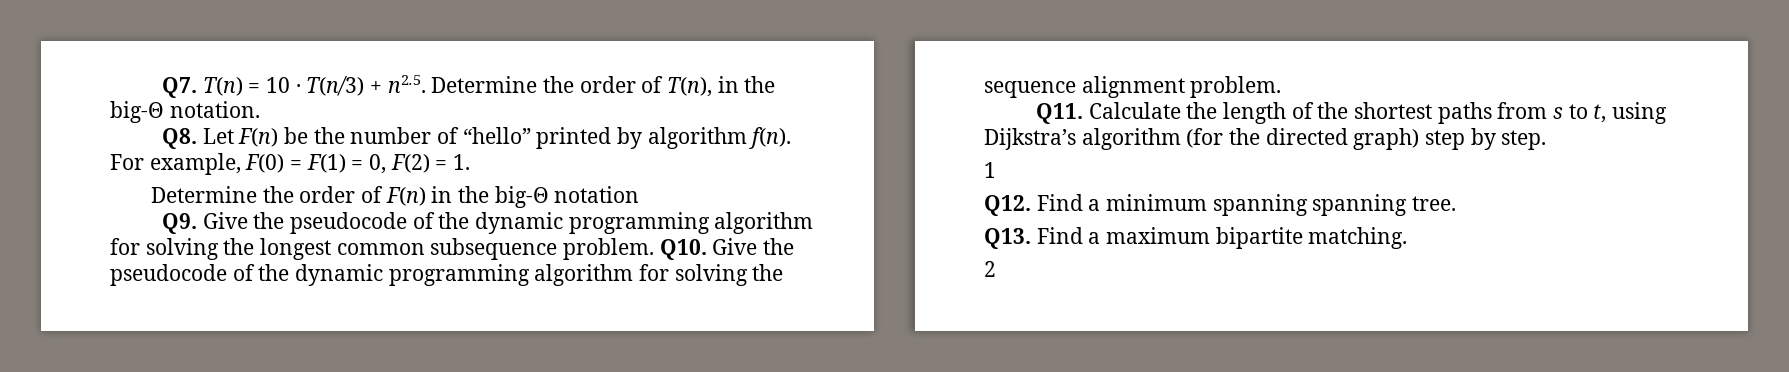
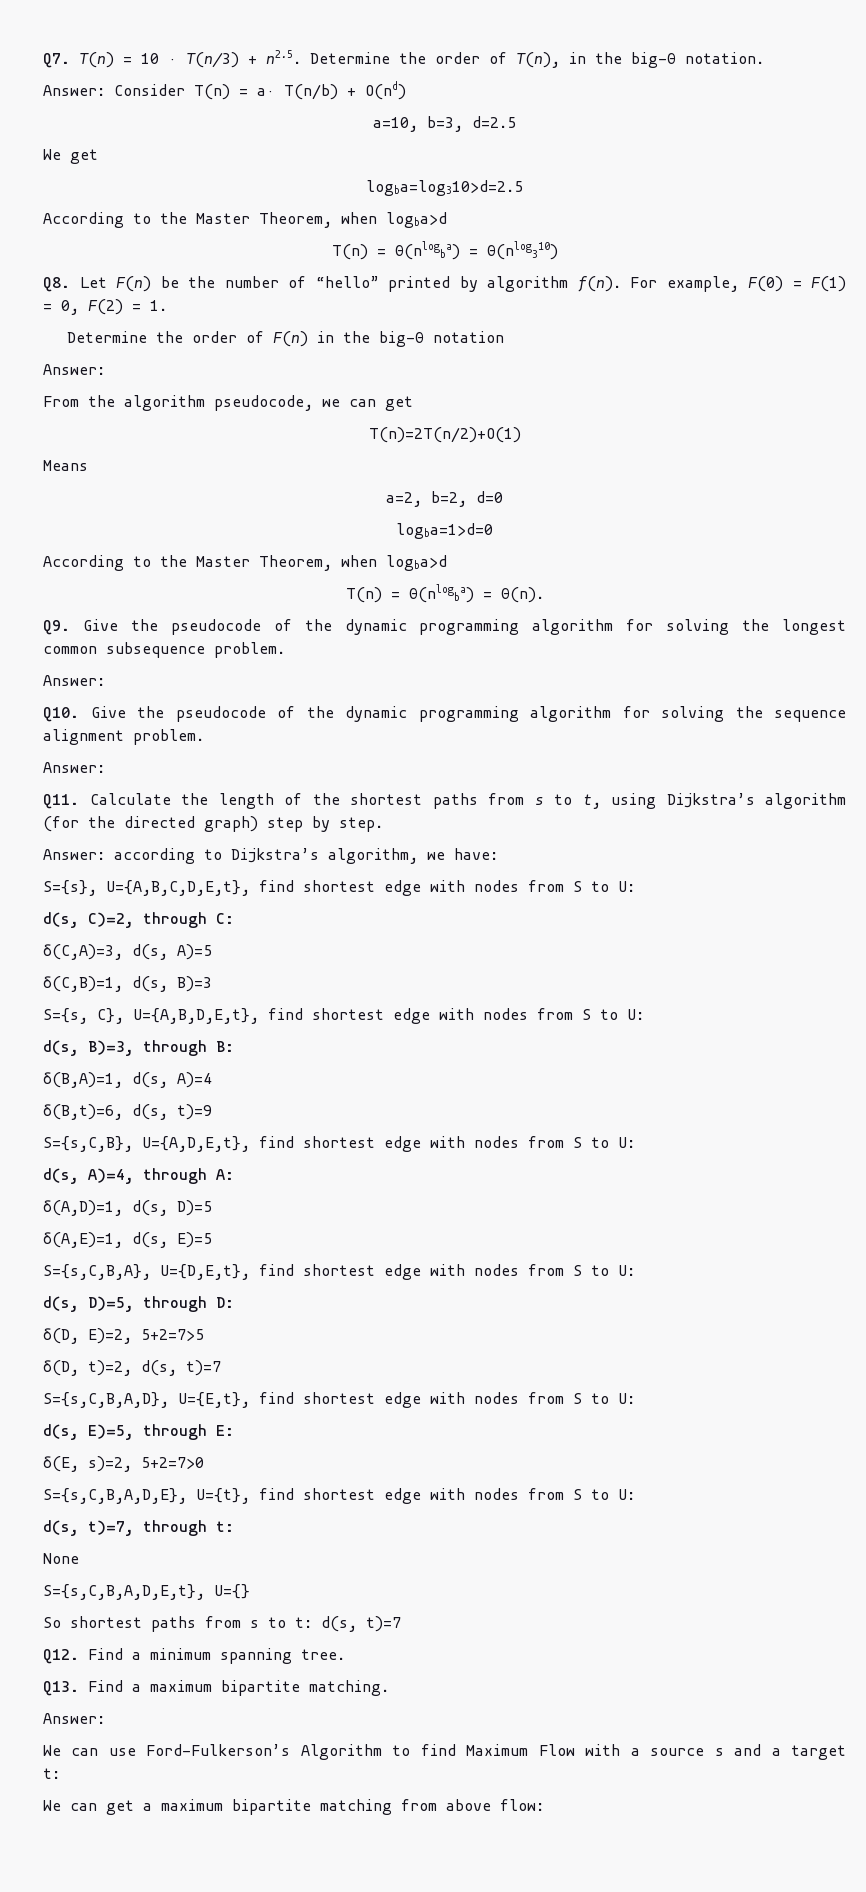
+ Answer: Consider T(n) = a· T(n/b) + O(nd)
+ a=10, b=3, d=2.5
+ We get
+ logba=log310>d=2.5
+ According to the Master Theorem, when logba>d
+ T(n) = Θ(nlogba) = Θ(nlog310)
  Determine the order of F(n) in the big-Θ notation
+ Answer:
+ From the algorithm pseudocode, we can get
+ T(n)=2T(n/2)+O(1)
+ Means
+ a=2, b=2, d=0
+ logba=1>d=0
+ According to the Master Theorem, when logba>d
+ T(n) = Θ(nlogba) = Θ(n).
- Q9. Give the pseudocode of the dynamic programming algorithm for solving the longest common subsequence problem. Q10. Give the pseudocode of the dynamic programming algorithm for solving the sequence alignment problem.
+ Q9. Give the pseudocode of the dynamic programming algorithm for solving the longest common subsequence problem.
+ Answer:
+ Q10. Give the pseudocode of the dynamic programming algorithm for solving the sequence alignment problem.
+ Answer:
- 1
+ Answer: according to Dijkstra’s algorithm, we have:
+ S={s}, U={A,B,C,D,E,t}, find shortest edge with nodes from S to U:
+ d(s, C)=2, through C:
+ δ(C,A)=3, d(s, A)=5
+ δ(C,B)=1, d(s, B)=3
+ S={s, C}, U={A,B,D,E,t}, find shortest edge with nodes from S to U:
+ d(s, B)=3, through B:
+ δ(B,A)=1, d(s, A)=4
+ δ(B,t)=6, d(s, t)=9
+ S={s,C,B}, U={A,D,E,t}, find shortest edge with nodes from S to U:
+ d(s, A)=4, through A:
+ δ(A,D)=1, d(s, D)=5
+ δ(A,E)=1, d(s, E)=5
+ S={s,C,B,A}, U={D,E,t}, find shortest edge with nodes from S to U:
+ d(s, D)=5, through D:
+ δ(D, E)=2, 5+2=7>5
+ δ(D, t)=2, d(s, t)=7
+ S={s,C,B,A,D}, U={E,t}, find shortest edge with nodes from S to U:
+ d(s, E)=5, through E:
+ δ(E, s)=2, 5+2=7>0
+ S={s,C,B,A,D,E}, U={t}, find shortest edge with nodes from S to U:
+ d(s, t)=7, through t:
+ None
+ S={s,C,B,A,D,E,t}, U={}
+ So shortest paths from s to t: d(s, t)=7
- Q12. Find a minimum spanning spanning tree.
+ Q12. Find a minimum spanning tree.
  Q13. Find a maximum bipartite matching.
- 2
+ Answer:
+ We can use Ford-Fulkerson’s Algorithm to find Maximum Flow with a source s and a target t:
+ We can get a maximum bipartite matching from above flow:

